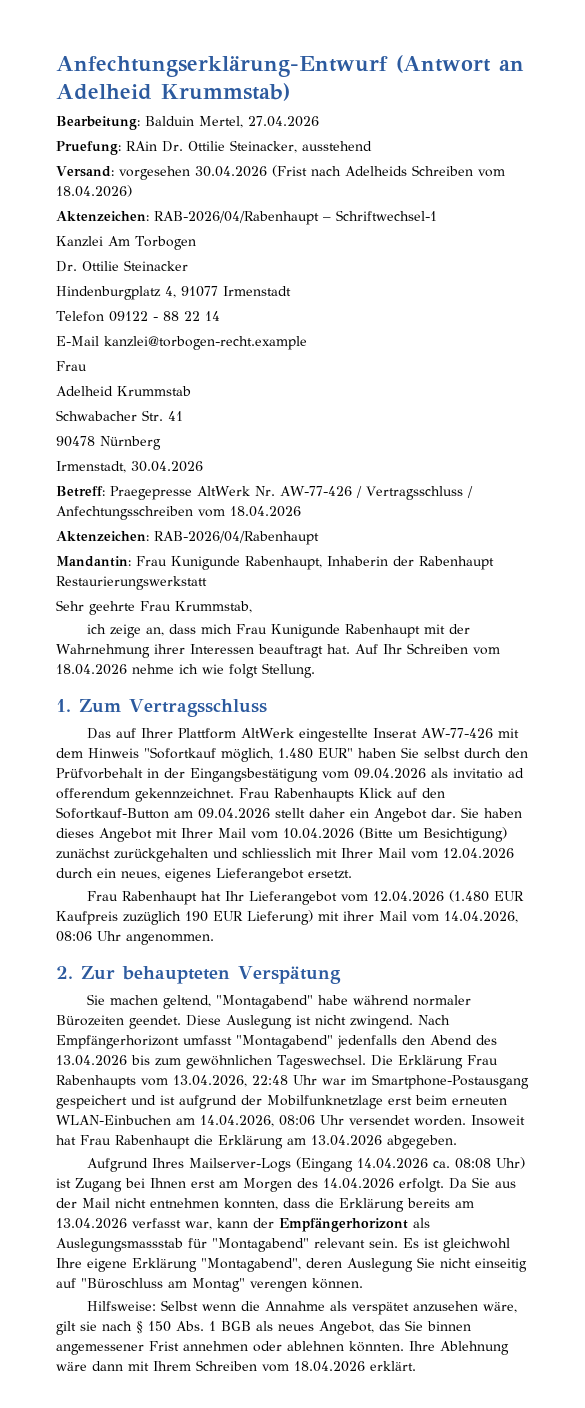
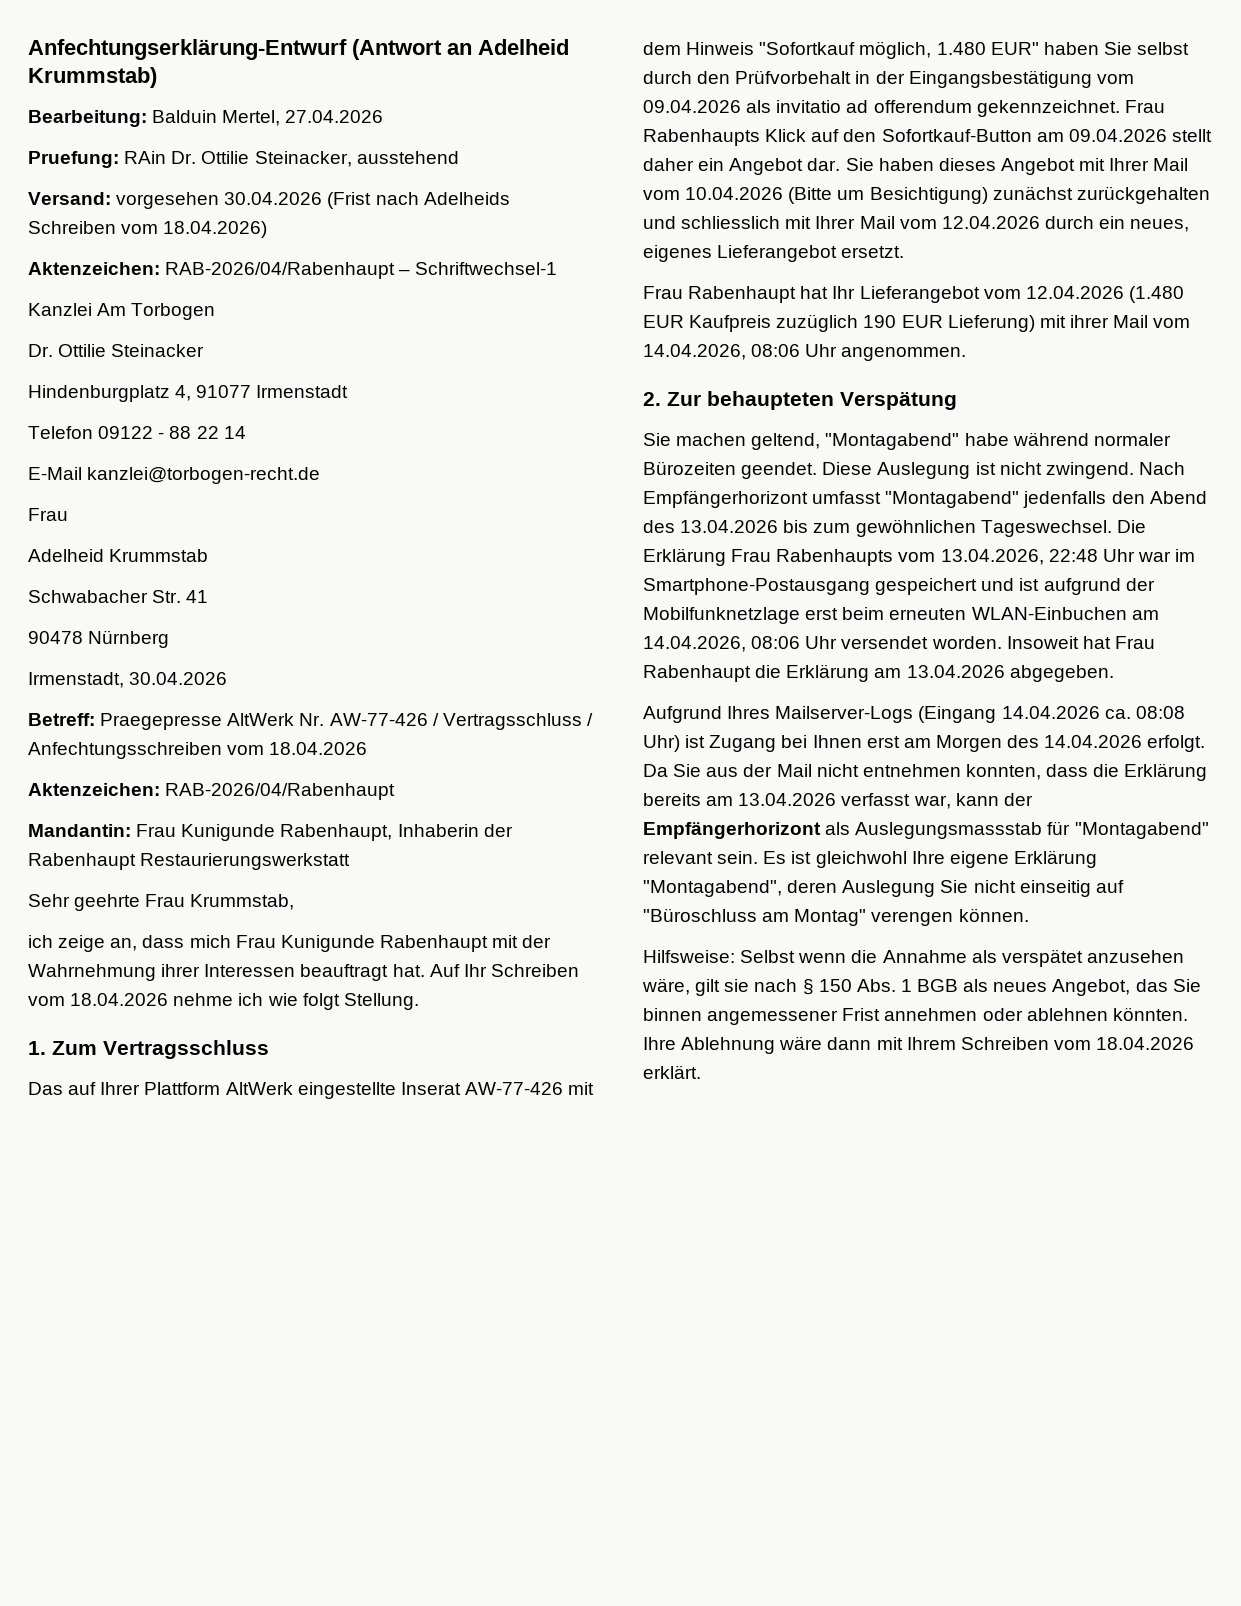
- E-Mail kanzlei@torbogen-recht.example
+ E-Mail kanzlei@torbogen-recht.de

